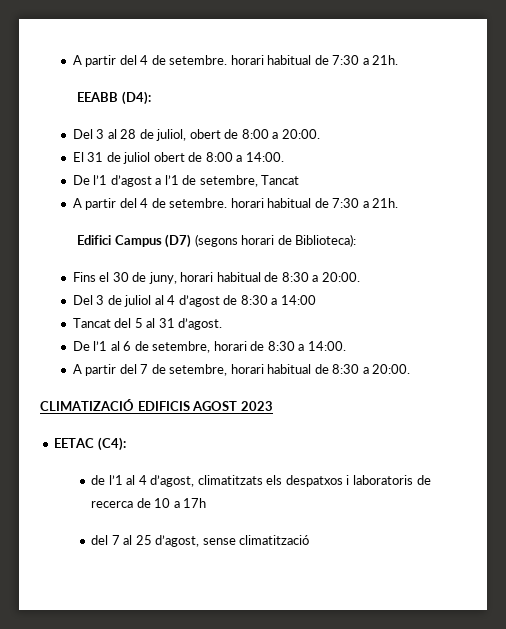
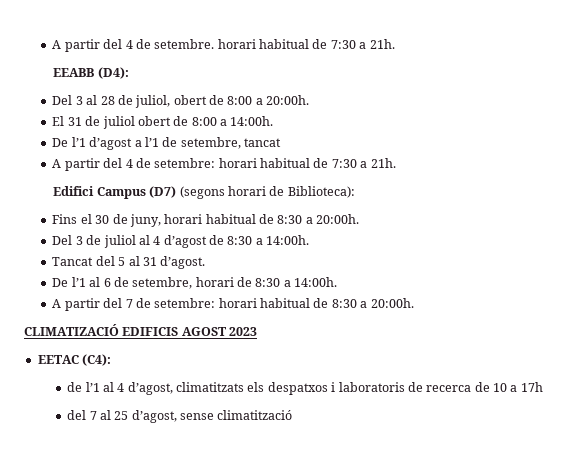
- Del 3 al 28 de juliol, obert de 8:00 a 20:00.
+ Del 3 al 28 de juliol, obert de 8:00 a 20:00h.
- El 31 de juliol obert de 8:00 a 14:00.
+ El 31 de juliol obert de 8:00 a 14:00h.
- De l’1 d’agost a l’1 de setembre, Tancat
- A partir del 4 de setembre. horari habitual de 7:30 a 21h.
+ De l’1 d’agost a l’1 de setembre, tancat
+ A partir del 4 de setembre: horari habitual de 7:30 a 21h.
- Fins el 30 de juny, horari habitual de 8:30 a 20:00.
+ Fins el 30 de juny, horari habitual de 8:30 a 20:00h.
- Del 3 de juliol al 4 d’agost de 8:30 a 14:00
+ Del 3 de juliol al 4 d’agost de 8:30 a 14:00h.
- De l’1 al 6 de setembre, horari de 8:30 a 14:00.
+ De l’1 al 6 de setembre, horari de 8:30 a 14:00h.
- A partir del 7 de setembre, horari habitual de 8:30 a 20:00.
+ A partir del 7 de setembre: horari habitual de 8:30 a 20:00h.

